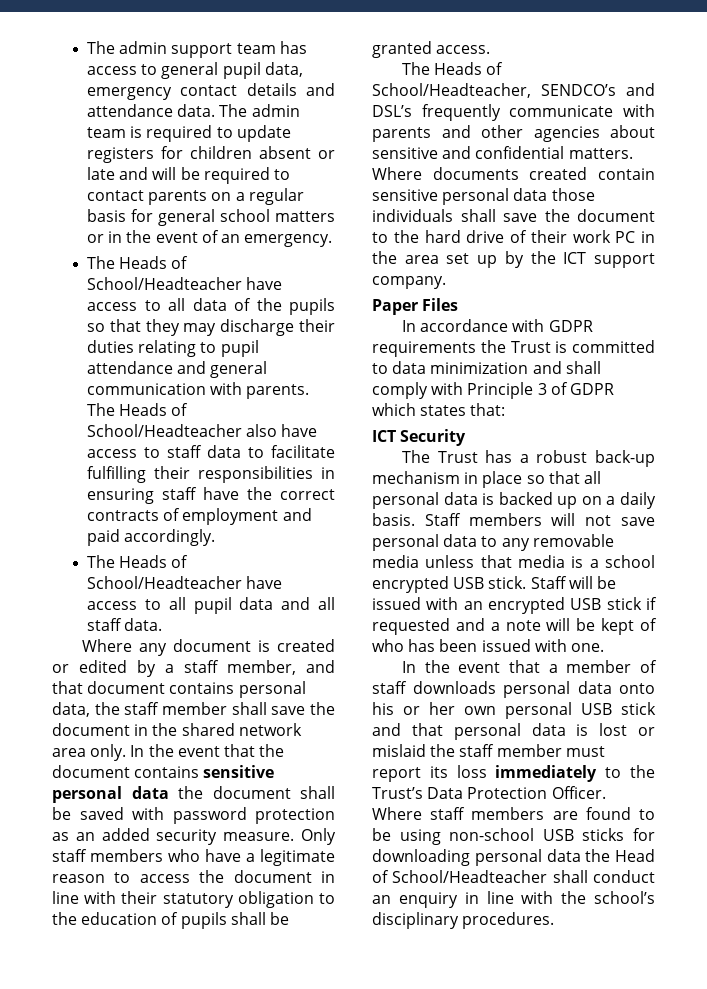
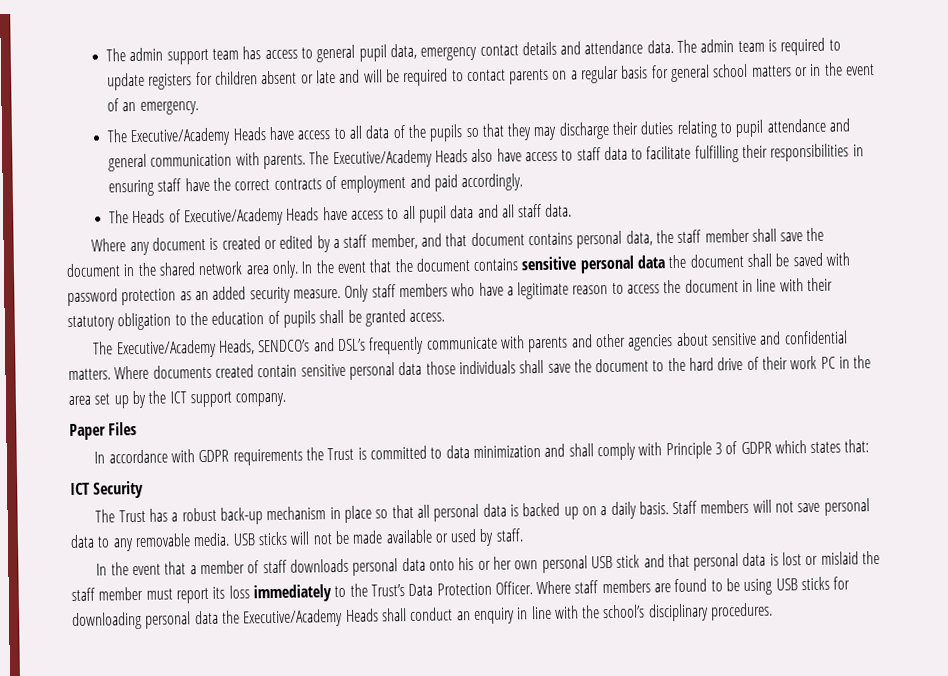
- The Heads of School/Headteacher have access to all data of the pupils so that they may discharge their duties relating to pupil attendance and general communication with parents.
+ The Executive/Academy Heads have access to all data of the pupils so that they may discharge their duties relating to pupil attendance and general communication with parents.
- The Heads of School/Headteacher also have access to staff data to facilitate fulfilling their responsibilities in ensuring staff have the correct contracts of employment and paid accordingly.
+ The Executive/Academy Heads also have access to staff data to facilitate fulfilling their responsibilities in ensuring staff have the correct contracts of employment and paid accordingly.
- The Heads of School/Headteacher have access to all pupil data and all staff data.
+ The Heads of Executive/Academy Heads have access to all pupil data and all staff data.
- The Heads of School/Headteacher, SENDCO’s and DSL’s frequently communicate with parents and other agencies about sensitive and confidential matters.
+ The Executive/Academy Heads, SENDCO’s and DSL’s frequently communicate with parents and other agencies about sensitive and confidential matters.
- Staff members will not save personal data to any removable media unless that media is a school encrypted USB stick. Staff will be issued with an encrypted USB stick if requested and a note will be kept of who has been issued with one.
+ Staff members will not save personal data to any removable media. USB sticks will not be made available or used by staff.
- Where staff members are found to be using non-school USB sticks for downloading personal data the Head of School/Headteacher shall conduct an enquiry in line with the school’s disciplinary procedures.
+ Where staff members are found to be using USB sticks for downloading personal data the Executive/Academy Heads shall conduct an enquiry in line with the school’s disciplinary procedures.

